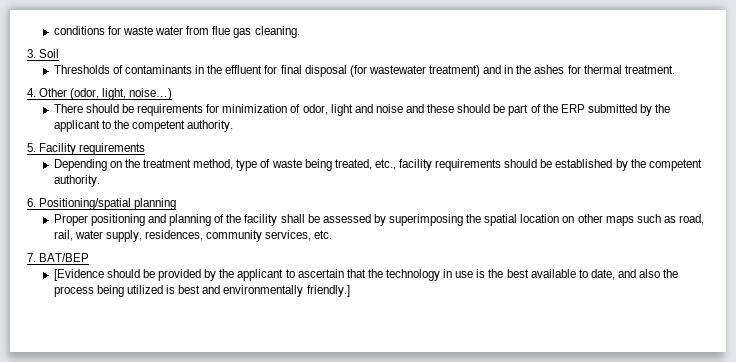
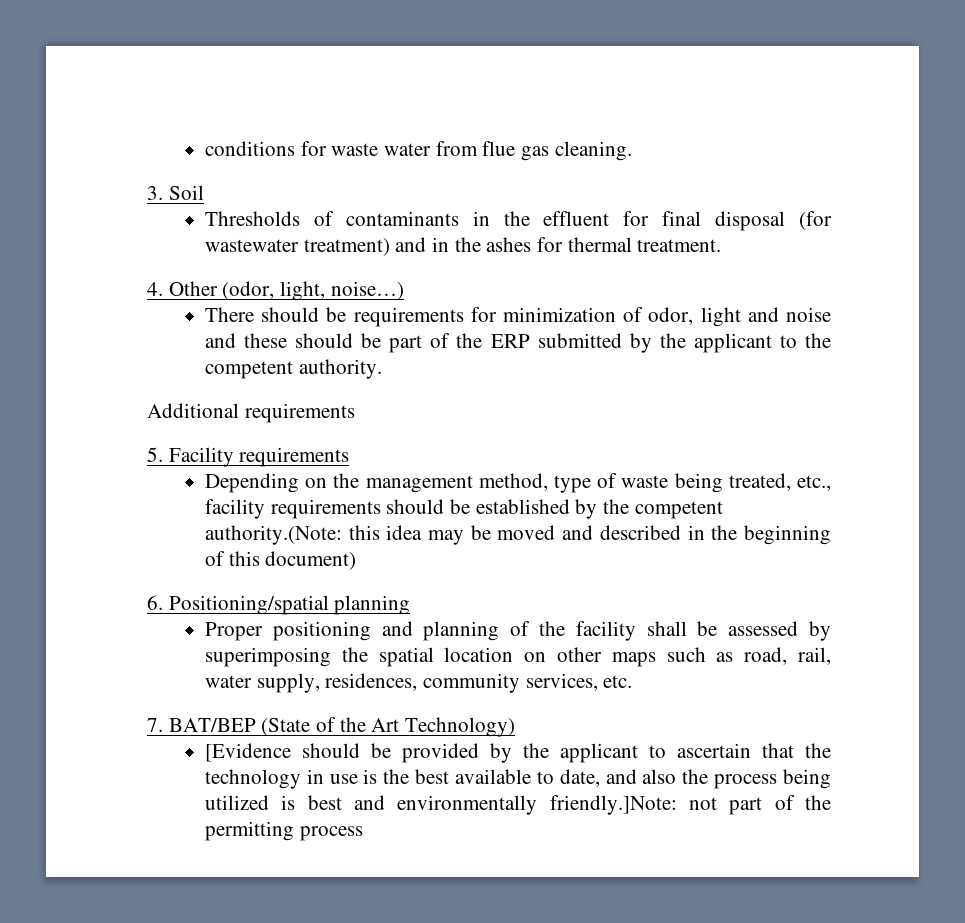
+ Additional requirements
- Depending on the treatment method, type of waste being treated, etc., facility requirements should be established by the competent authority.
+ Depending on the management method, type of waste being treated, etc., facility requirements should be established by the competent authority.(Note: this idea may be moved and described in the beginning of this document)
- 7. BAT/BEP
+ 7. BAT/BEP (State of the Art Technology)
- [Evidence should be provided by the applicant to ascertain that the technology in use is the best available to date, and also the process being utilized is best and environmentally friendly.]
+ [Evidence should be provided by the applicant to ascertain that the technology in use is the best available to date, and also the process being utilized is best and environmentally friendly.]Note: not part of the permitting process

